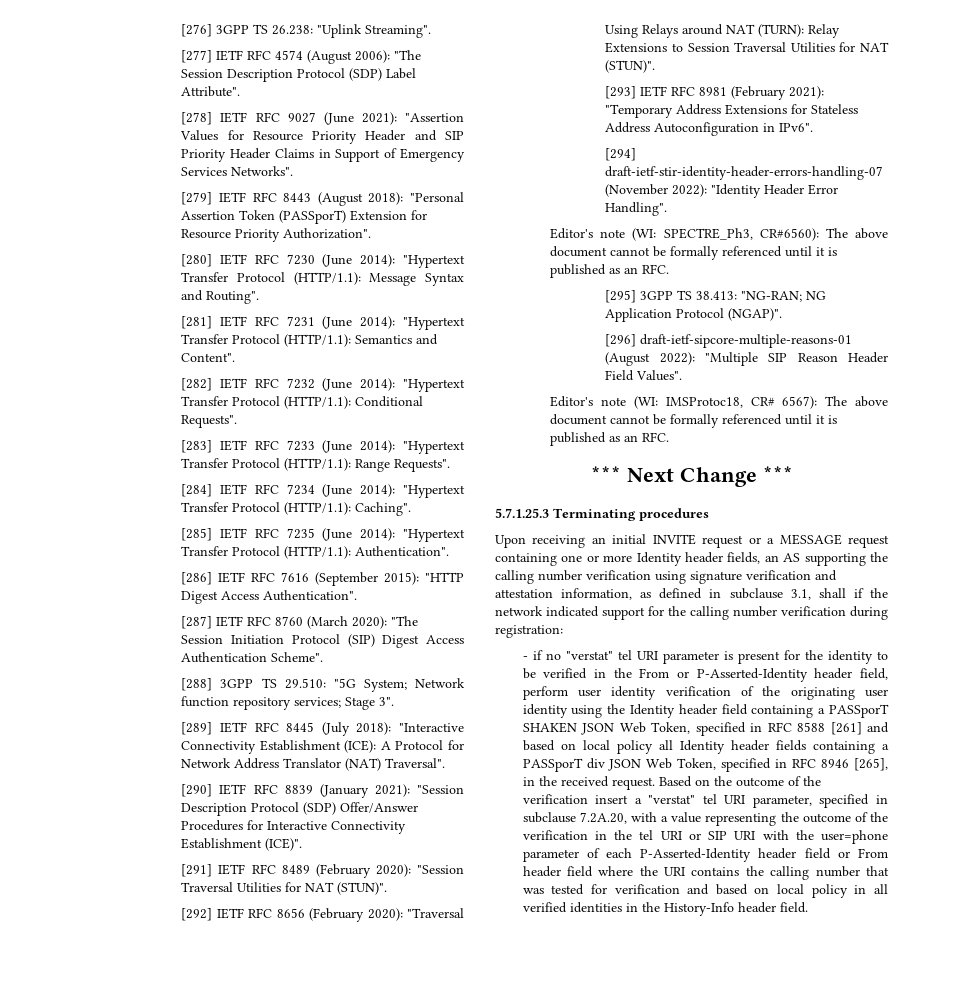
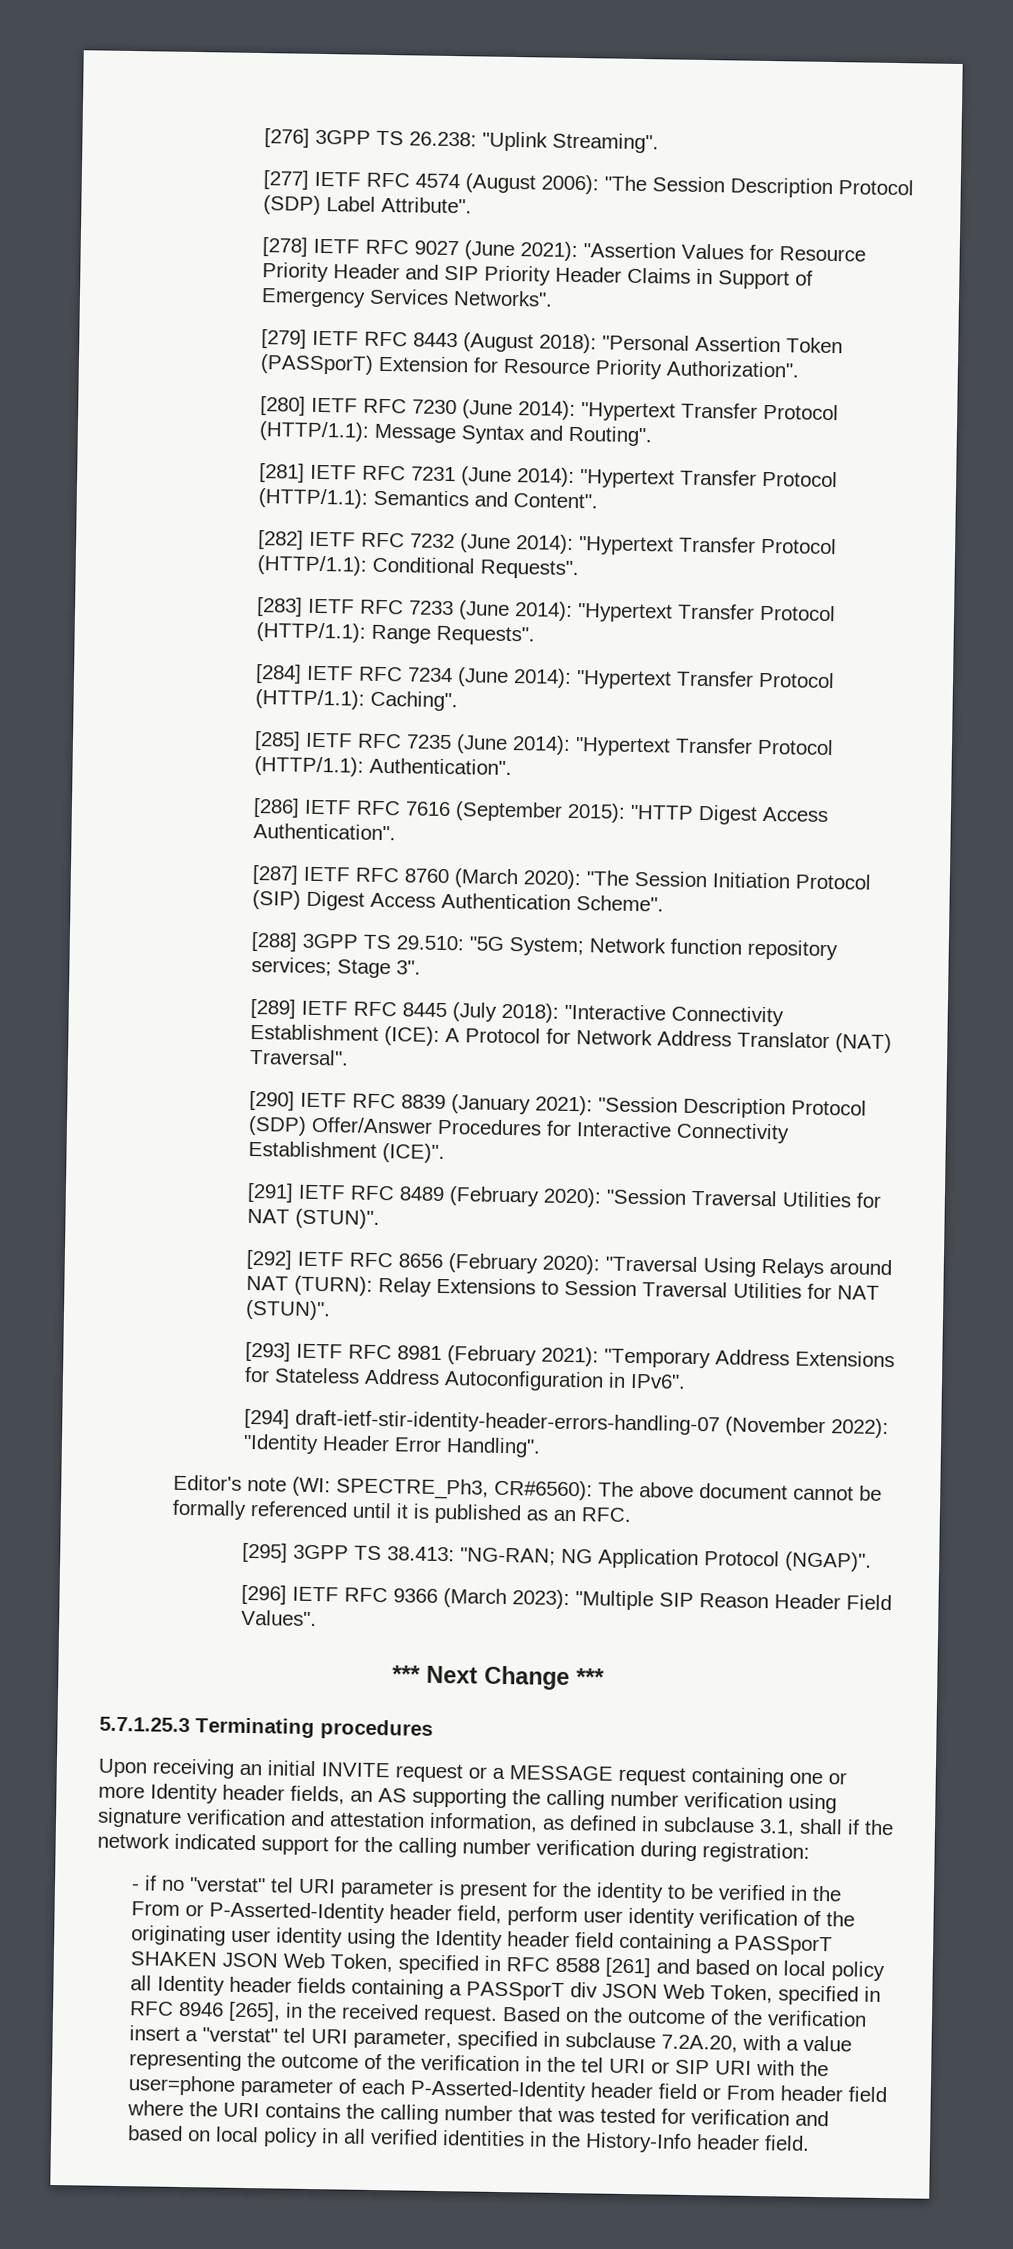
- [296] draft-ietf-sipcore-multiple-reasons-01 (August 2022): "Multiple SIP Reason Header Field Values".
+ [296] IETF RFC 9366 (March 2023): "Multiple SIP Reason Header Field Values".
- Editor's note (WI: IMSProtoc18, CR# 6567): The above document cannot be formally referenced until it is published as an RFC.

